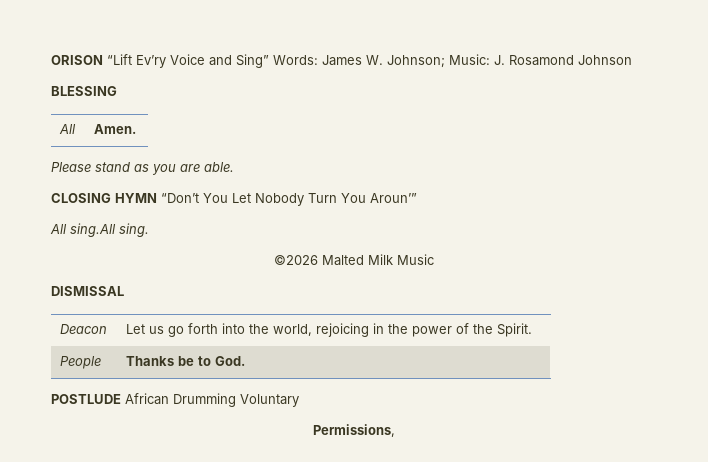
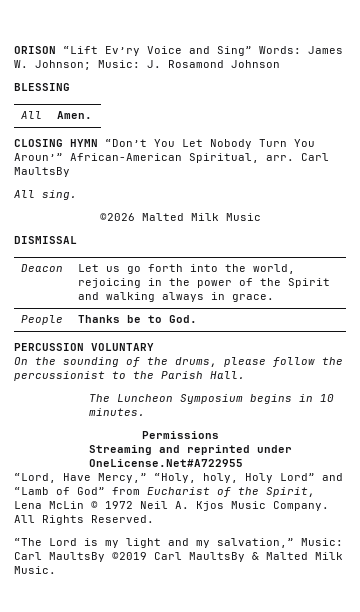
- Please stand as you are able.
- CLOSING HYMN “Don’t You Let Nobody Turn You Aroun’”
- All sing.All sing.
+ CLOSING HYMN “Don’t You Let Nobody Turn You Aroun’” African-American Spiritual, arr. Carl MaultsBy
+ All sing.
- Deacon | Let us go forth into the world, rejoicing in the power of the Spirit.
+ Deacon | Let us go forth into the world, rejoicing in the power of the Spirit and walking always in grace.
- POSTLUDE African Drumming Voluntary
- Permissions,
+ PERCUSSION VOLUNTARY
+ On the sounding of the drums, please follow the percussionist to the Parish Hall.
+ The Luncheon Symposium begins in 10 minutes.
+ Permissions
+ Streaming and reprinted under OneLicense.Net#A722955
+ “Lord, Have Mercy,” “Holy, holy, Holy Lord” and “Lamb of God” from Eucharist of the Spirit, Lena McLin © 1972 Neil A. Kjos Music Company. All Rights Reserved.
+ “The Lord is my light and my salvation,” Music: Carl MaultsBy ©2019 Carl MaultsBy & Malted Milk Music.

